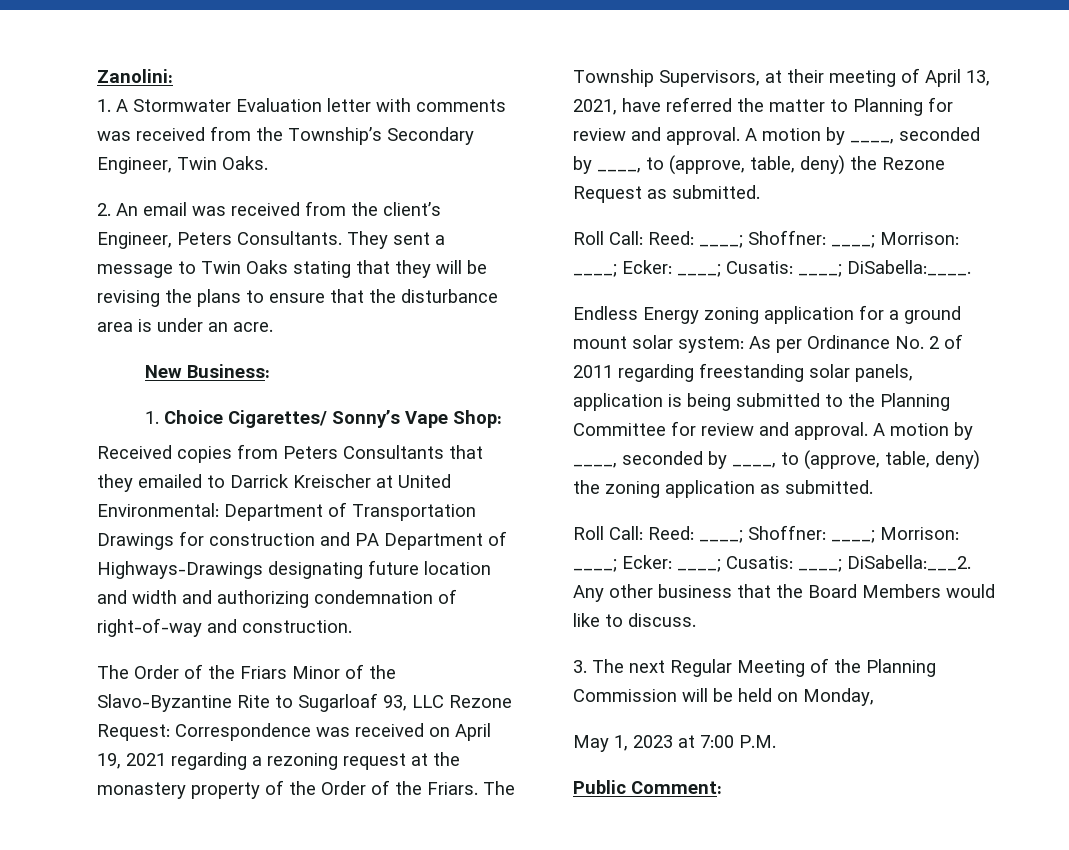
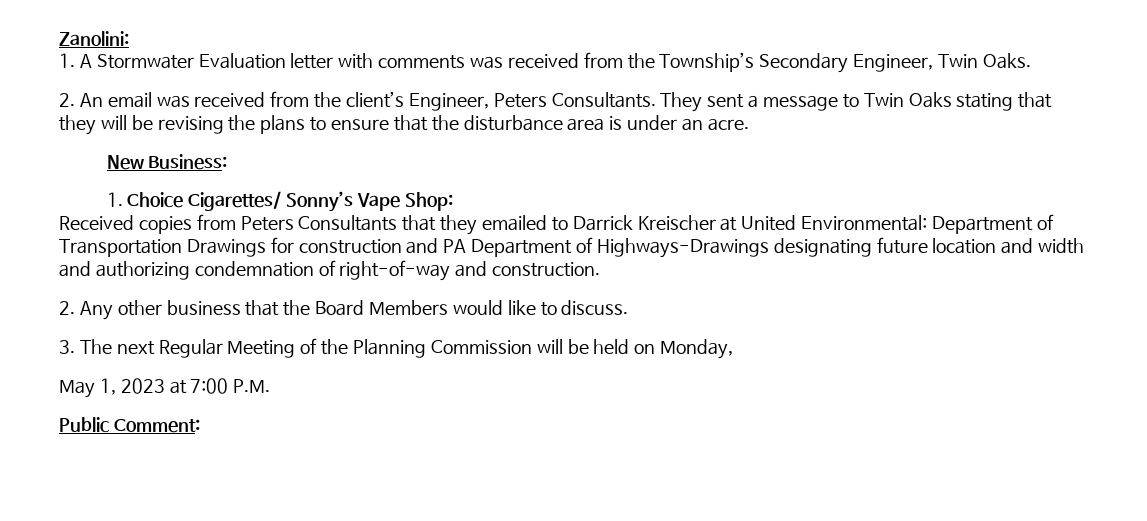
- The Order of the Friars Minor of the Slavo-Byzantine Rite to Sugarloaf 93, LLC Rezone Request: Correspondence was received on April 19, 2021 regarding a rezoning request at the monastery property of the Order of the Friars. The Township Supervisors, at their meeting of April 13, 2021, have referred the matter to Planning for review and approval. A motion by ____, seconded by ____, to (approve, table, deny) the Rezone Request as submitted.
- Roll Call: Reed: ____; Shoffner: ____; Morrison: ____; Ecker: ____; Cusatis: ____; DiSabella:____.
- Endless Energy zoning application for a ground mount solar system: As per Ordinance No. 2 of 2011 regarding freestanding solar panels, application is being submitted to the Planning Committee for review and approval. A motion by ____, seconded by ____, to (approve, table, deny) the zoning application as submitted.
- Roll Call: Reed: ____; Shoffner: ____; Morrison: ____; Ecker: ____; Cusatis: ____; DiSabella:___2. Any other business that the Board Members would like to discuss.
+ 2. Any other business that the Board Members would like to discuss.

